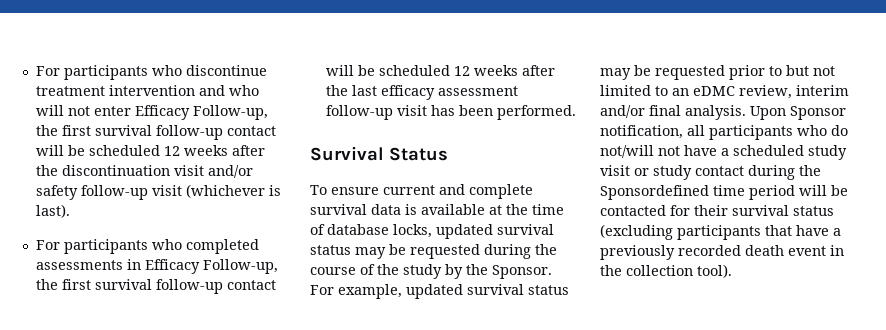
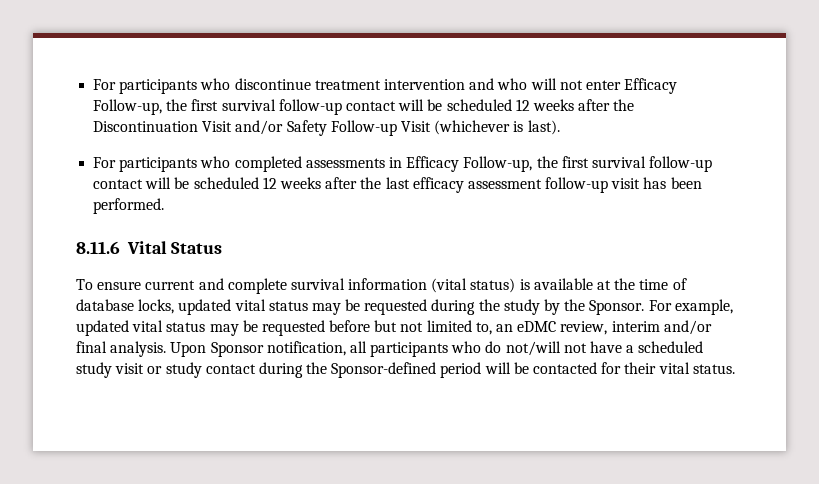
- For participants who discontinue treatment intervention and who will not enter Efficacy Follow-up, the first survival follow-up contact will be scheduled 12 weeks after the discontinuation visit and/or safety follow-up visit (whichever is last).
+ For participants who discontinue treatment intervention and who will not enter Efficacy Follow-up, the first survival follow-up contact will be scheduled 12 weeks after the Discontinuation Visit and/or Safety Follow-up Visit (whichever is last).
- Survival Status
+ 8.11.6 Vital Status
- To ensure current and complete survival data is available at the time of database locks, updated survival status may be requested during the course of the study by the Sponsor.
+ To ensure current and complete survival information (vital status) is available at the time of database locks, updated vital status may be requested during the study by the Sponsor.
- For example, updated survival status may be requested prior to but not limited to an eDMC review, interim and/or final analysis.
+ For example, updated vital status may be requested before but not limited to, an eDMC review, interim and/or final analysis.
- Upon Sponsor notification, all participants who do not/will not have a scheduled study visit or study contact during the Sponsordefined time period will be contacted for their survival status (excluding participants that have a previously recorded death event in the collection tool).
+ Upon Sponsor notification, all participants who do not/will not have a scheduled study visit or study contact during the Sponsor-defined period will be contacted for their vital status.

